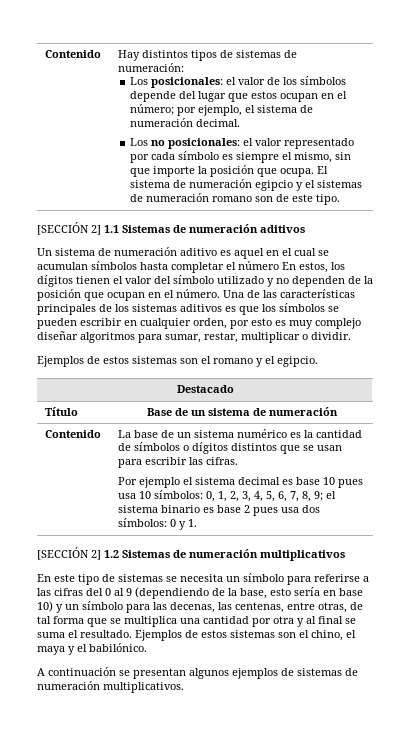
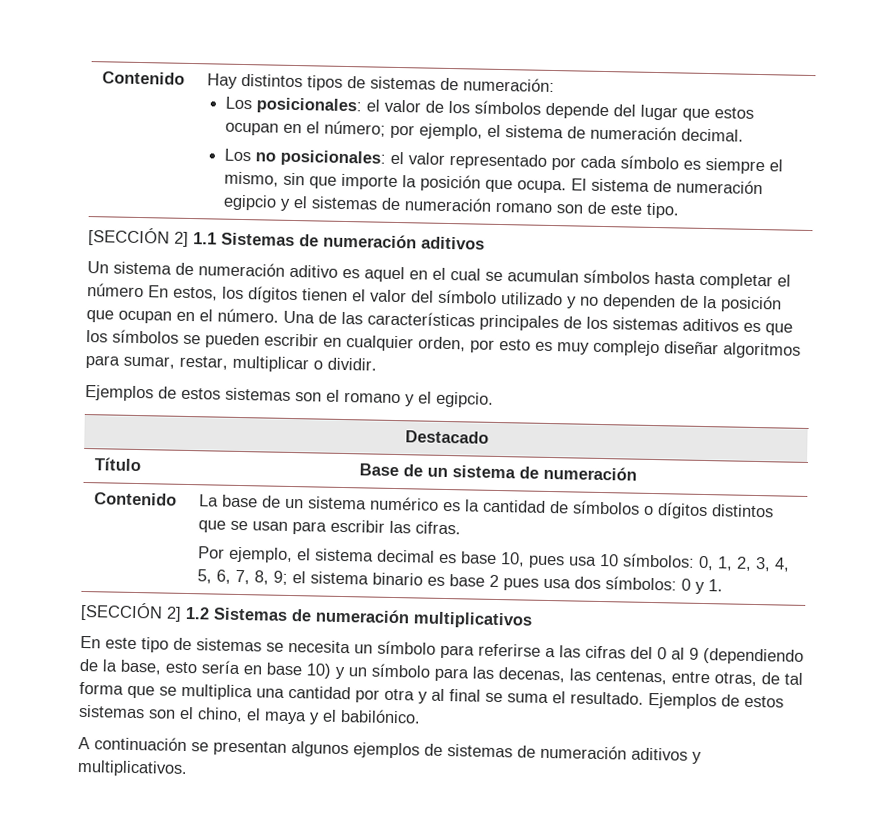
- Por ejemplo el sistema decimal es base 10 pues usa 10 símbolos: 0, 1, 2, 3, 4, 5, 6, 7, 8, 9; el sistema binario es base 2 pues usa dos símbolos: 0 y 1.
+ Por ejemplo, el sistema decimal es base 10, pues usa 10 símbolos: 0, 1, 2, 3, 4, 5, 6, 7, 8, 9; el sistema binario es base 2 pues usa dos símbolos: 0 y 1.
- A continuación se presentan algunos ejemplos de sistemas de numeración multiplicativos.
+ A continuación se presentan algunos ejemplos de sistemas de numeración aditivos y multiplicativos.

